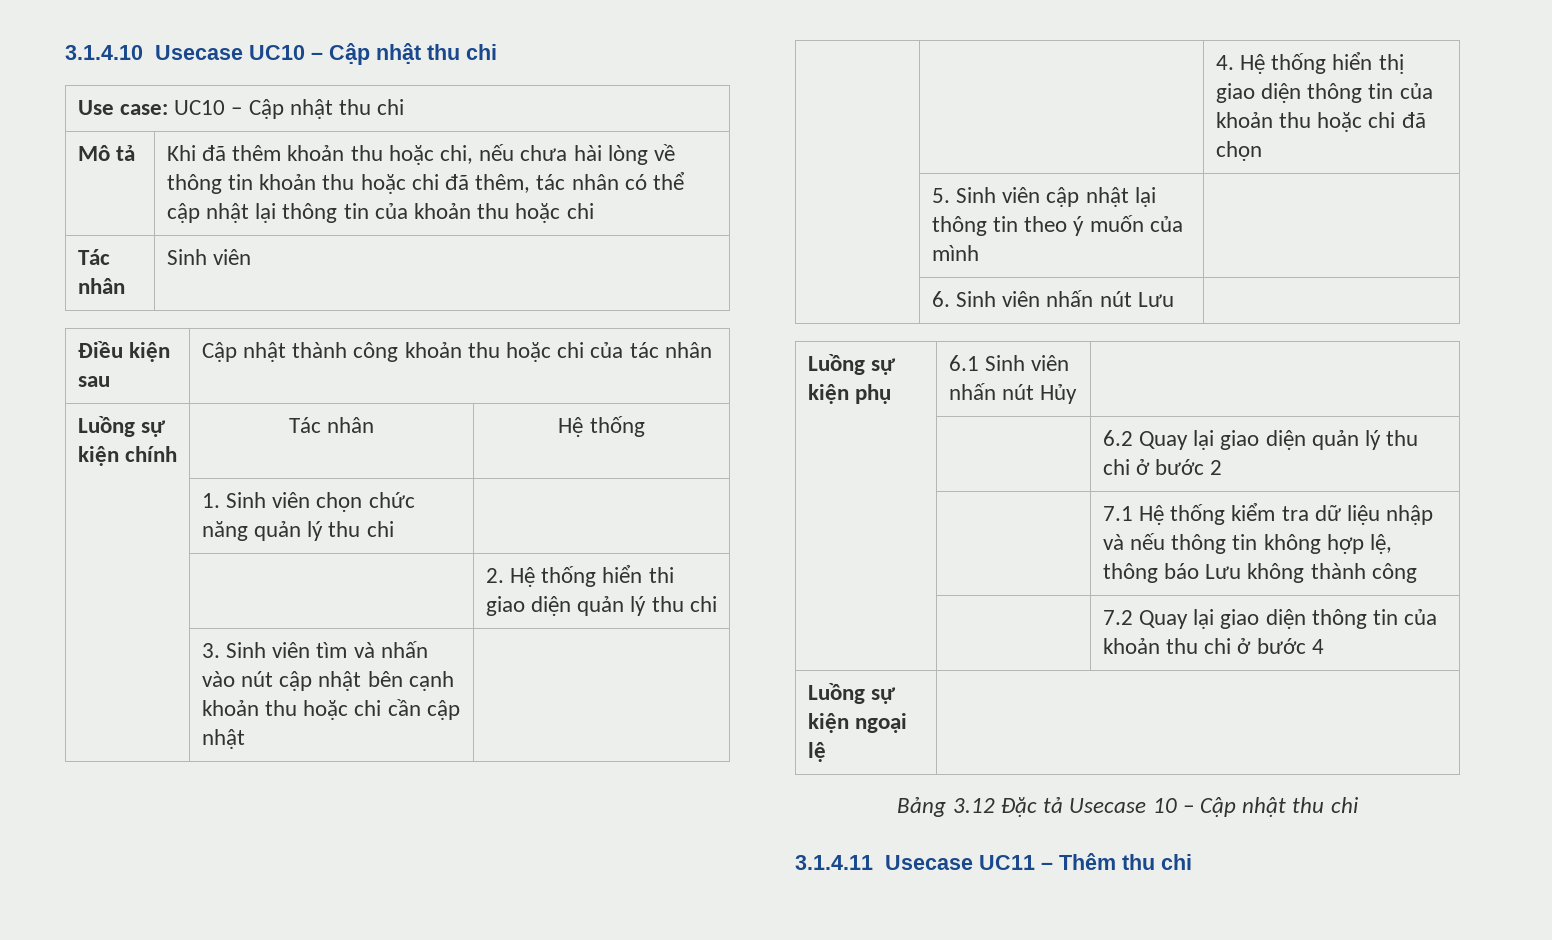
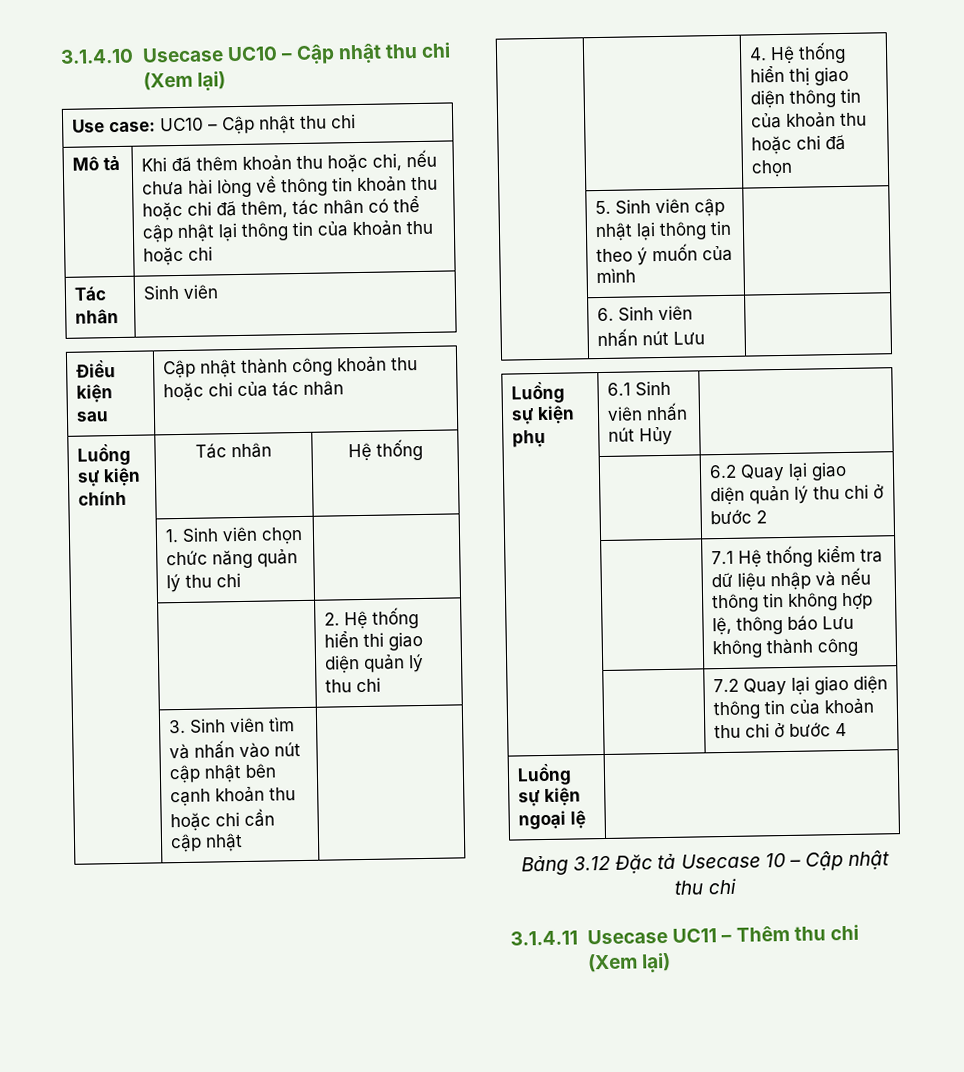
- 3.1.4.10 Usecase UC10 – Cập nhật thu chi
+ 3.1.4.10 Usecase UC10 – Cập nhật thu chi (Xem lại)
- 3.1.4.11 Usecase UC11 – Thêm thu chi
+ 3.1.4.11 Usecase UC11 – Thêm thu chi (Xem lại)

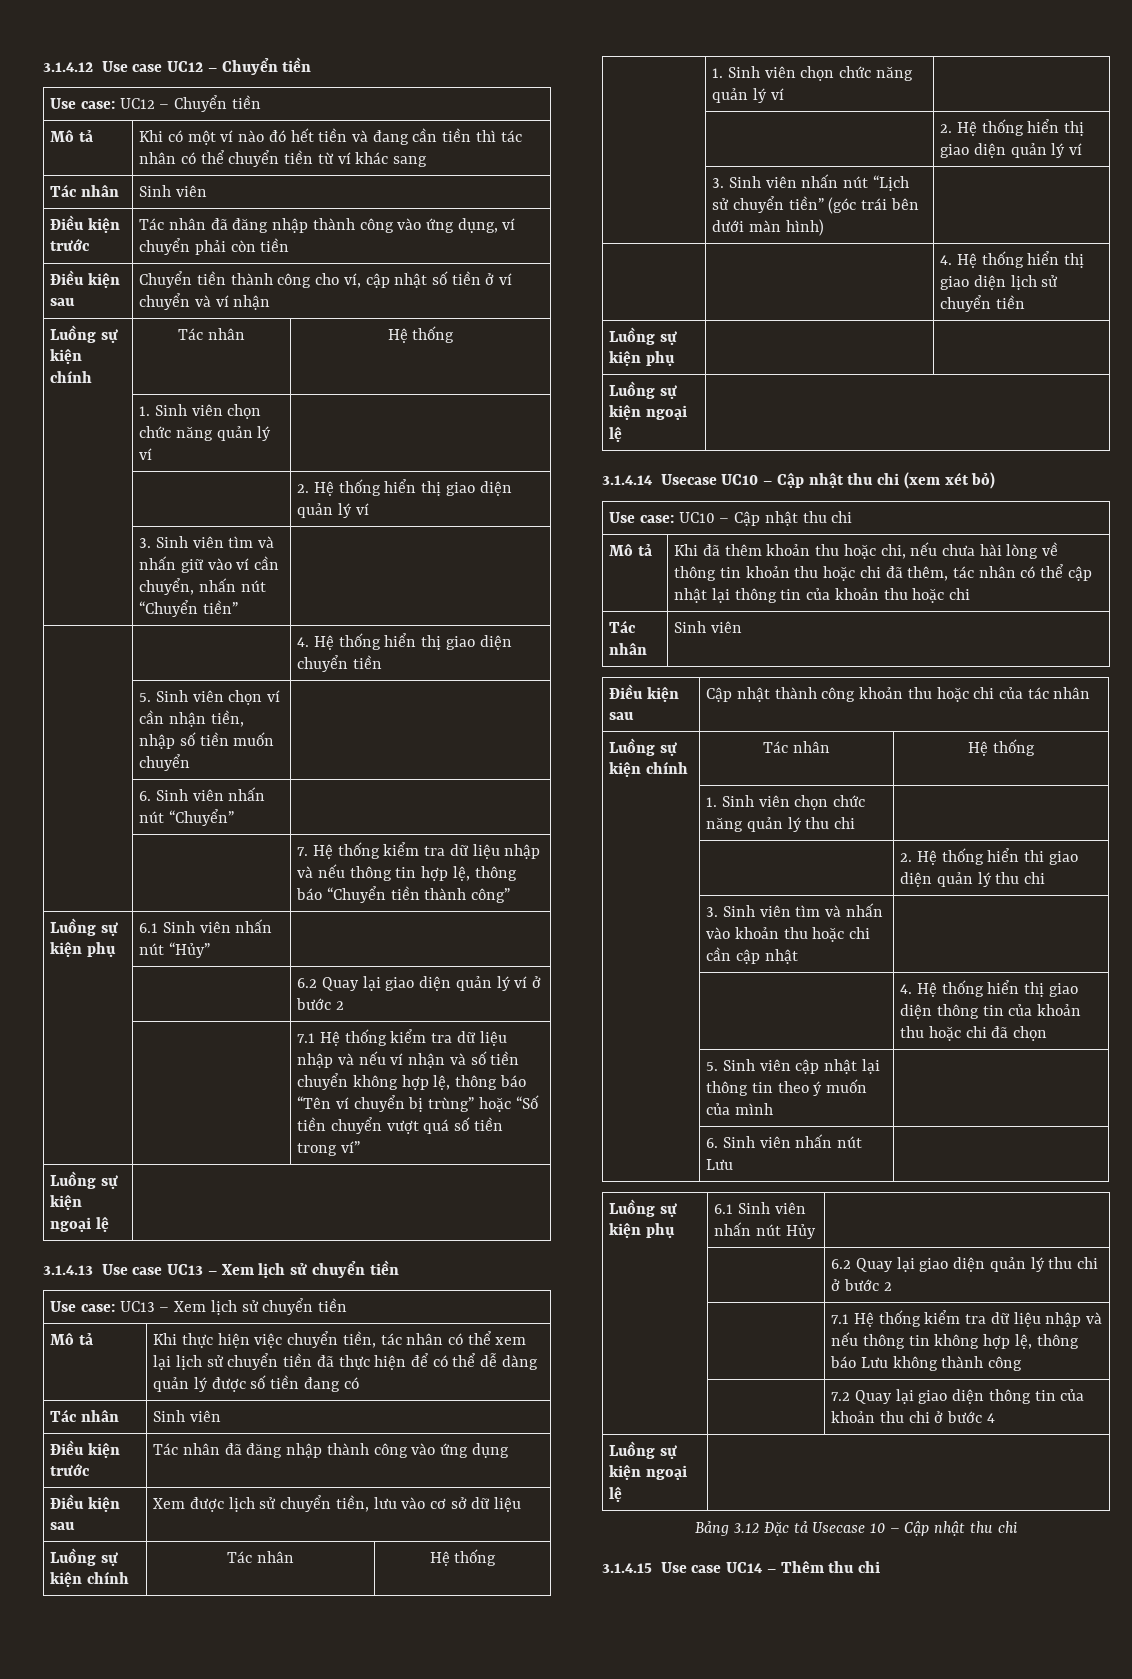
- 3.1.4.10 Usecase UC10 – Cập nhật thu chi (Xem lại)
+ 3.1.4.12 Use case UC12 – Chuyển tiền
+ Use case: UC12 – Chuyển tiền
+ Mô tả | Khi có một ví nào đó hết tiền và đang cần tiền thì tác nhân có thể chuyển tiền từ ví khác sang
+ Tác nhân | Sinh viên
+ Điều kiện trước | Tác nhân đã đăng nhập thành công vào ứng dụng, ví chuyển phải còn tiền
+ Điều kiện sau | Chuyển tiền thành công cho ví, cập nhật số tiền ở ví chuyển và ví nhận
+ Luồng sự kiện chính | Tác nhân | Hệ thống
+ | 1. Sinh viên chọn chức năng quản lý ví |
+ | | 2. Hệ thống hiển thị giao diện quản lý ví
+ | 3. Sinh viên tìm và nhấn giữ vào ví cần chuyển, nhấn nút “Chuyển tiền” |
+ | | 4. Hệ thống hiển thị giao diện chuyển tiền
+ | 5. Sinh viên chọn ví cần nhận tiền, nhập số tiền muốn chuyển |
+ | 6. Sinh viên nhấn nút “Chuyển” |
+ | | 7. Hệ thống kiểm tra dữ liệu nhập và nếu thông tin hợp lệ, thông báo “Chuyển tiền thành công”
+ Luồng sự kiện phụ | 6.1 Sinh viên nhấn nút “Hủy” |
+ | | 6.2 Quay lại giao diện quản lý ví ở bước 2
+ | | 7.1 Hệ thống kiểm tra dữ liệu nhập và nếu ví nhận và số tiền chuyển không hợp lệ, thông báo “Tên ví chuyển bị trùng” hoặc “Số tiền chuyển vượt quá số tiền trong ví”
+ Luồng sự kiện ngoại lệ |
+ 3.1.4.13 Use case UC13 – Xem lịch sử chuyển tiền
+ Use case: UC13 – Xem lịch sử chuyển tiền
+ Mô tả | Khi thực hiện việc chuyển tiền, tác nhân có thể xem lại lịch sử chuyển tiền đã thực hiện để có thể dễ dàng quản lý được số tiền đang có
+ Tác nhân | Sinh viên
+ Điều kiện trước | Tác nhân đã đăng nhập thành công vào ứng dụng
+ Điều kiện sau | Xem được lịch sử chuyển tiền, lưu vào cơ sở dữ liệu
+ Luồng sự kiện chính | Tác nhân | Hệ thống
+ | 1. Sinh viên chọn chức năng quản lý ví |
+ | | 2. Hệ thống hiển thị giao diện quản lý ví
+ | 3. Sinh viên nhấn nút “Lịch sử chuyển tiền” (góc trái bên dưới màn hình) |
+ | | 4. Hệ thống hiển thị giao diện lịch sử chuyển tiền
+ Luồng sự kiện phụ | |
+ Luồng sự kiện ngoại lệ |
+ 3.1.4.14 Usecase UC10 – Cập nhật thu chi (xem xét bỏ)
- | 3. Sinh viên tìm và nhấn vào nút cập nhật bên cạnh khoản thu hoặc chi cần cập nhật |
+ | 3. Sinh viên tìm và nhấn vào khoản thu hoặc chi cần cập nhật |
- 3.1.4.11 Usecase UC11 – Thêm thu chi (Xem lại)
+ 3.1.4.15 Use case UC14 – Thêm thu chi

